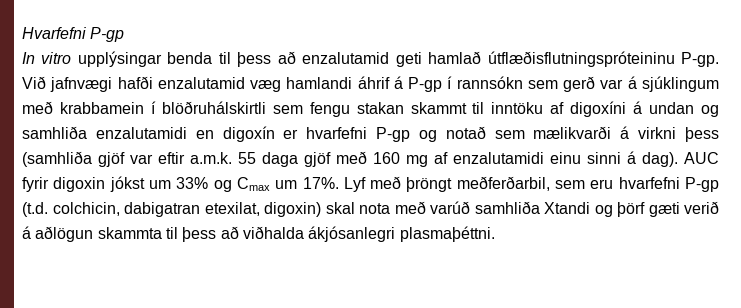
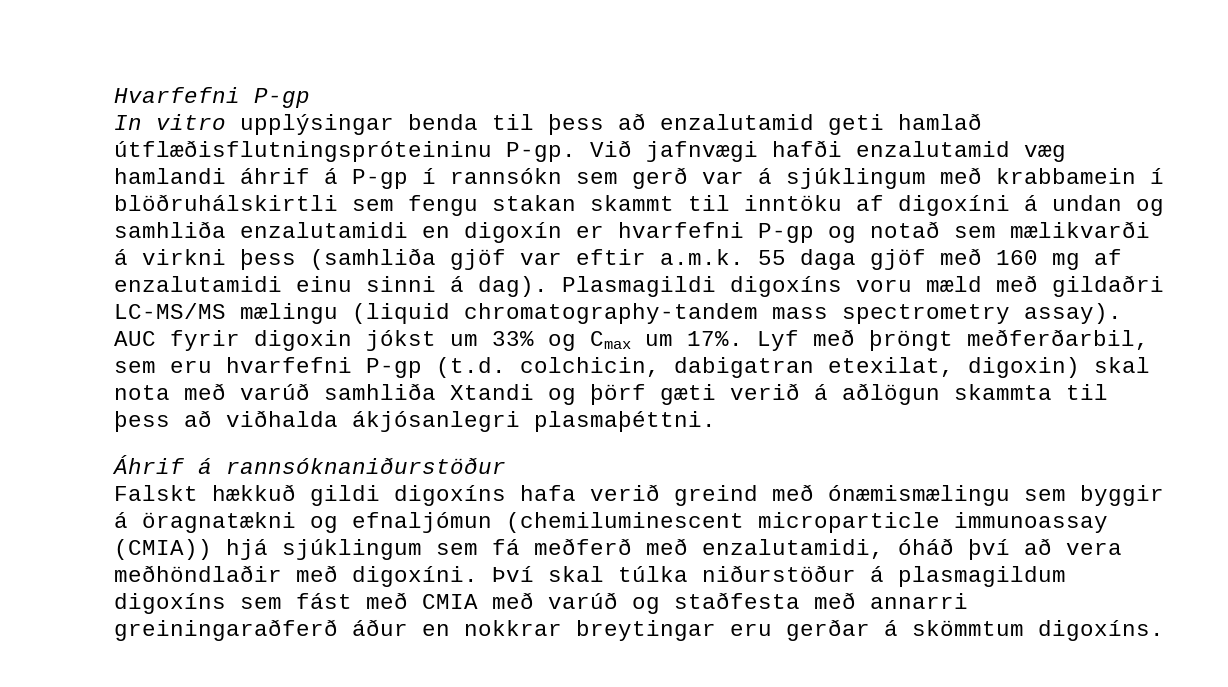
+ Plasmagildi digoxíns voru mæld með gildaðri LC-MS/MS mælingu (liquid chromatography-tandem mass spectrometry assay).
+ Áhrif á rannsóknaniðurstöður
+ Falskt hækkuð gildi digoxíns hafa verið greind með ónæmismælingu sem byggir á öragnatækni og efnaljómun (chemiluminescent microparticle immunoassay (CMIA)) hjá sjúklingum sem fá meðferð með enzalutamidi, óháð því að vera meðhöndlaðir með digoxíni. Því skal túlka niðurstöður á plasmagildum digoxíns sem fást með CMIA með varúð og staðfesta með annarri greiningaraðferð áður en nokkrar breytingar eru gerðar á skömmtum digoxíns.

